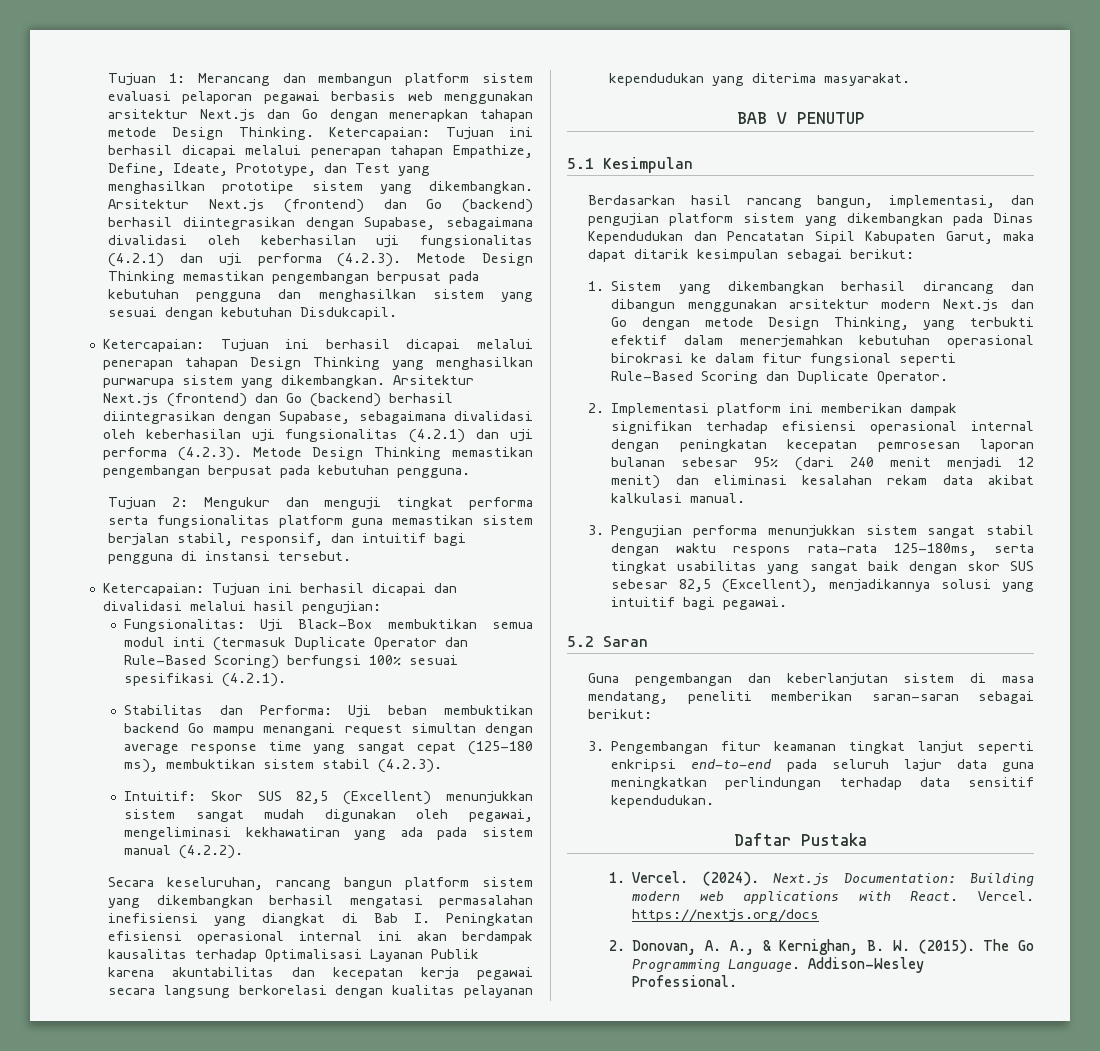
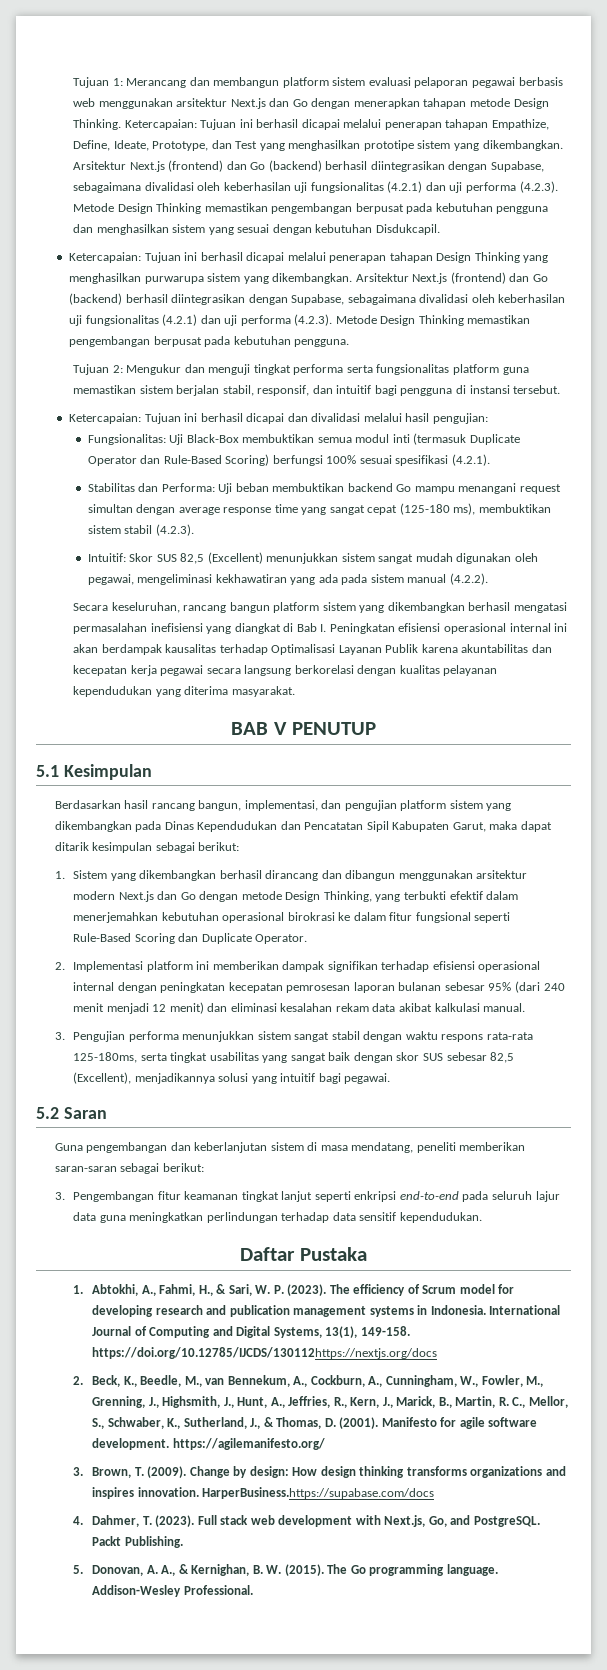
- 1. Vercel. (2024). Next.js Documentation: Building modern web applications with React. Vercel. https://nextjs.org/docs
- 2. Donovan, A. A., & Kernighan, B. W. (2015).
+ 1. Abtokhi, A., Fahmi, H., & Sari, W. P. (2023). The efficiency of Scrum model for developing research and publication management systems in Indonesia. International Journal of Computing and Digital Systems, 13(1), 149-158. https://doi.org/10.12785/IJCDS/130112https://nextjs.org/docs
+ 2. Beck, K., Beedle, M., van Bennekum, A., Cockburn, A., Cunningham, W., Fowler, M., Grenning, J., Highsmith, J., Hunt, A., Jeffries, R., Kern, J., Marick, B., Martin, R. C., Mellor, S., Schwaber, K., Sutherland, J., & Thomas, D. (2001). Manifesto for agile software development. https://agilemanifesto.org/
+ 3. Brown, T. (2009). Change by design: How design thinking transforms organizations and inspires innovation. HarperBusiness.https://supabase.com/docs
+ 4. Dahmer, T. (2023). Full stack web development with Next.js, Go, and PostgreSQL. Packt Publishing.
+ 5. Donovan, A. A., & Kernighan, B. W. (2015).
- The Go Programming Language.
+ The Go programming language.

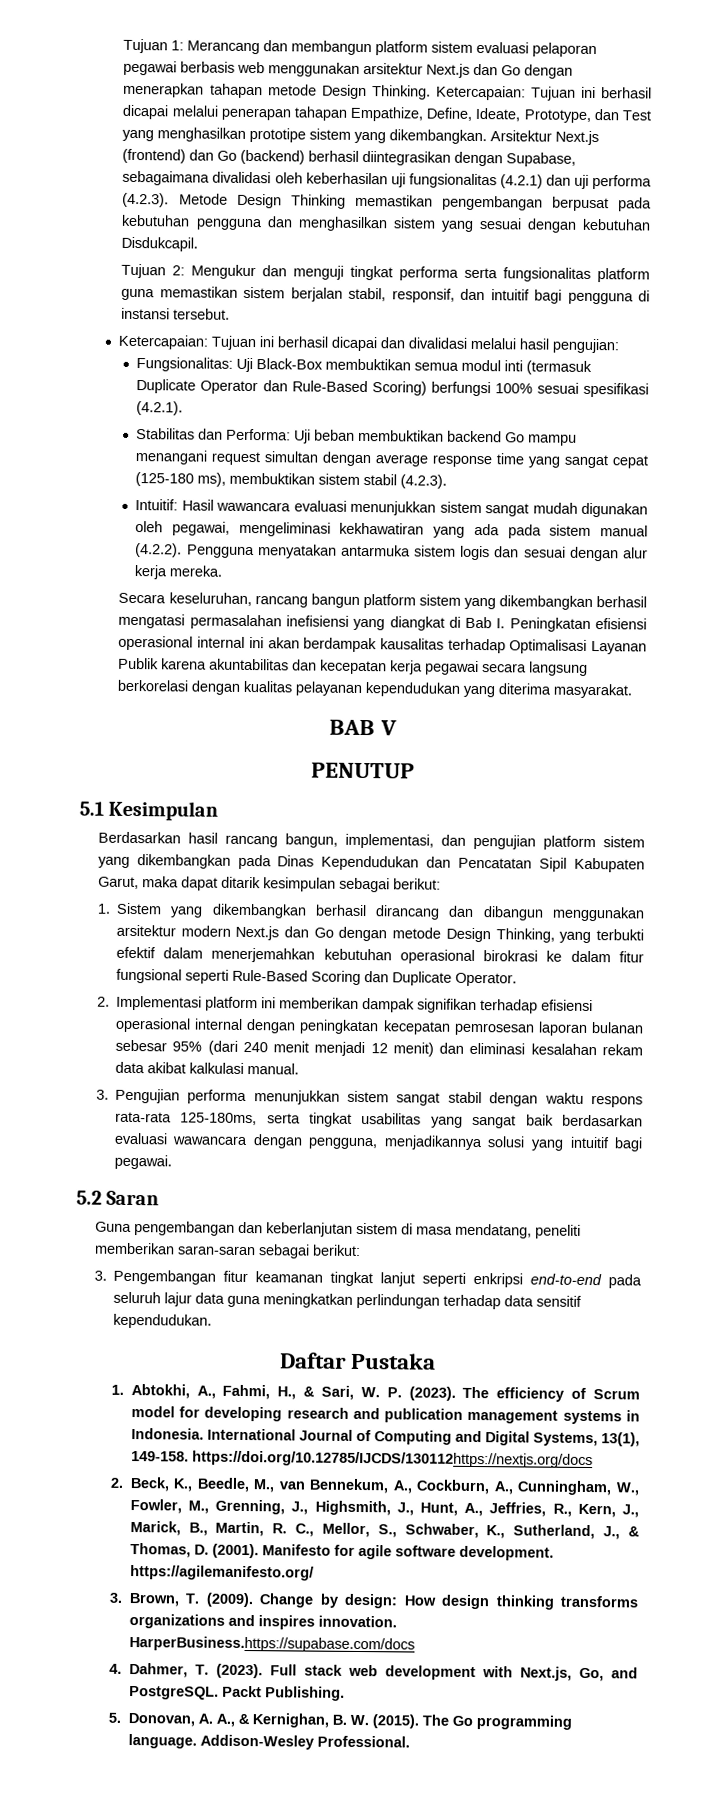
- Ketercapaian: Tujuan ini berhasil dicapai melalui penerapan tahapan Design Thinking yang menghasilkan purwarupa sistem yang dikembangkan. Arsitektur Next.js (frontend) dan Go (backend) berhasil diintegrasikan dengan Supabase, sebagaimana divalidasi oleh keberhasilan uji fungsionalitas (4.2.1) dan uji performa (4.2.3). Metode Design Thinking memastikan pengembangan berpusat pada kebutuhan pengguna.
- Intuitif: Skor SUS 82,5 (Excellent) menunjukkan sistem sangat mudah digunakan oleh pegawai, mengeliminasi kekhawatiran yang ada pada sistem manual (4.2.2).
+ Intuitif: Hasil wawancara evaluasi menunjukkan sistem sangat mudah digunakan oleh pegawai, mengeliminasi kekhawatiran yang ada pada sistem manual (4.2.2). Pengguna menyatakan antarmuka sistem logis dan sesuai dengan alur kerja mereka.
- BAB V PENUTUP
+ BAB V
+ PENUTUP
- 3. Pengujian performa menunjukkan sistem sangat stabil dengan waktu respons rata-rata 125-180ms, serta tingkat usabilitas yang sangat baik dengan skor SUS sebesar 82,5 (Excellent), menjadikannya solusi yang intuitif bagi pegawai.
+ 3. Pengujian performa menunjukkan sistem sangat stabil dengan waktu respons rata-rata 125-180ms, serta tingkat usabilitas yang sangat baik berdasarkan evaluasi wawancara dengan pengguna, menjadikannya solusi yang intuitif bagi pegawai.

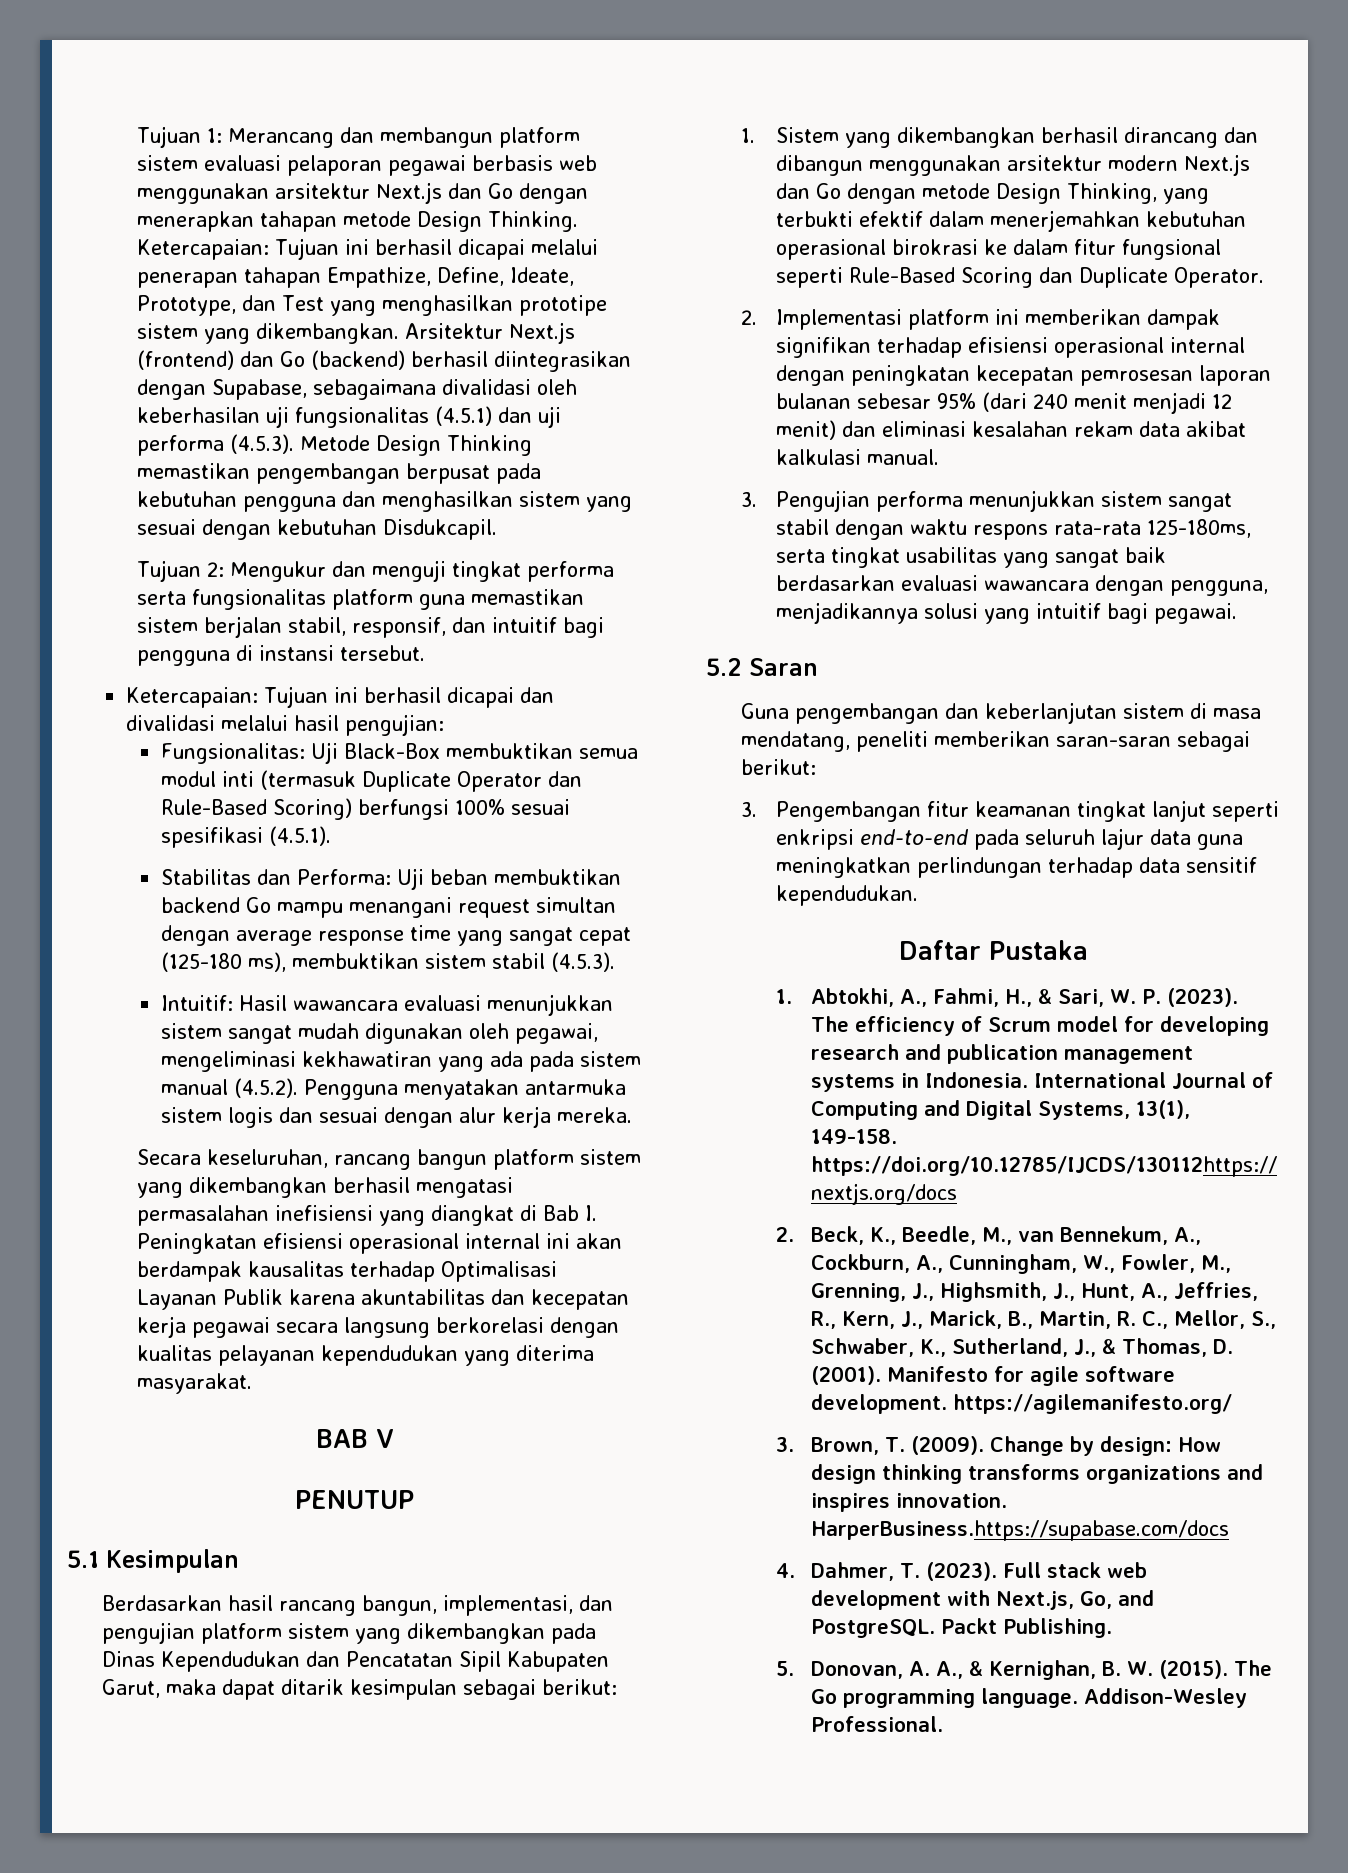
- Arsitektur Next.js (frontend) dan Go (backend) berhasil diintegrasikan dengan Supabase, sebagaimana divalidasi oleh keberhasilan uji fungsionalitas (4.2.1) dan uji performa (4.2.3). Metode Design Thinking memastikan pengembangan berpusat pada kebutuhan pengguna dan menghasilkan sistem yang sesuai dengan kebutuhan Disdukcapil.
+ Arsitektur Next.js (frontend) dan Go (backend) berhasil diintegrasikan dengan Supabase, sebagaimana divalidasi oleh keberhasilan uji fungsionalitas (4.5.1) dan uji performa (4.5.3). Metode Design Thinking memastikan pengembangan berpusat pada kebutuhan pengguna dan menghasilkan sistem yang sesuai dengan kebutuhan Disdukcapil.
- Fungsionalitas: Uji Black-Box membuktikan semua modul inti (termasuk Duplicate Operator dan Rule-Based Scoring) berfungsi 100% sesuai spesifikasi (4.2.1).
+ Fungsionalitas: Uji Black-Box membuktikan semua modul inti (termasuk Duplicate Operator dan Rule-Based Scoring) berfungsi 100% sesuai spesifikasi (4.5.1).
- Stabilitas dan Performa: Uji beban membuktikan backend Go mampu menangani request simultan dengan average response time yang sangat cepat (125-180 ms), membuktikan sistem stabil (4.2.3).
+ Stabilitas dan Performa: Uji beban membuktikan backend Go mampu menangani request simultan dengan average response time yang sangat cepat (125-180 ms), membuktikan sistem stabil (4.5.3).
- Intuitif: Hasil wawancara evaluasi menunjukkan sistem sangat mudah digunakan oleh pegawai, mengeliminasi kekhawatiran yang ada pada sistem manual (4.2.2). Pengguna menyatakan antarmuka sistem logis dan sesuai dengan alur kerja mereka.
+ Intuitif: Hasil wawancara evaluasi menunjukkan sistem sangat mudah digunakan oleh pegawai, mengeliminasi kekhawatiran yang ada pada sistem manual (4.5.2). Pengguna menyatakan antarmuka sistem logis dan sesuai dengan alur kerja mereka.

